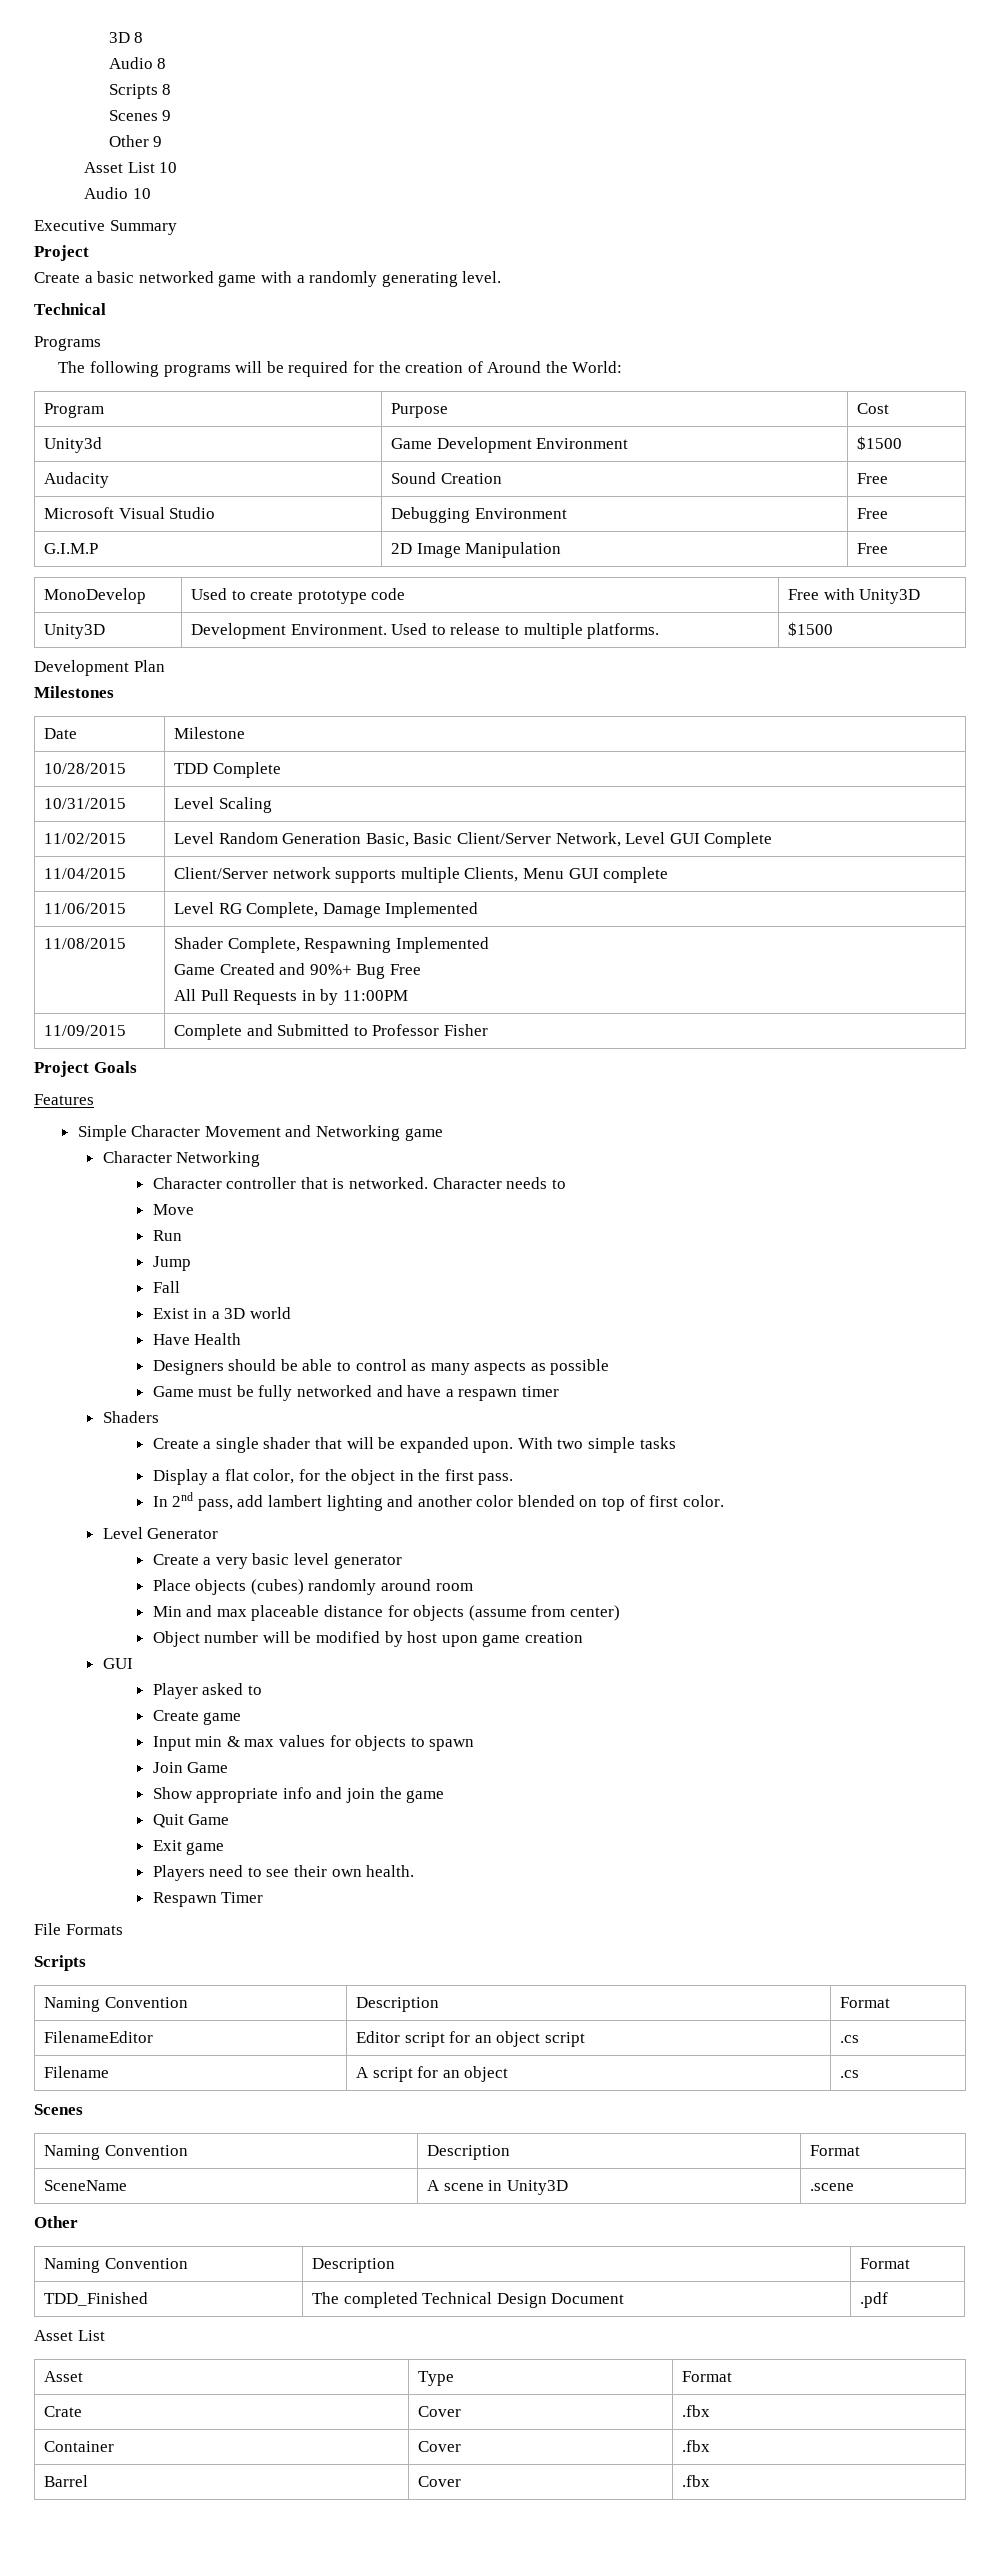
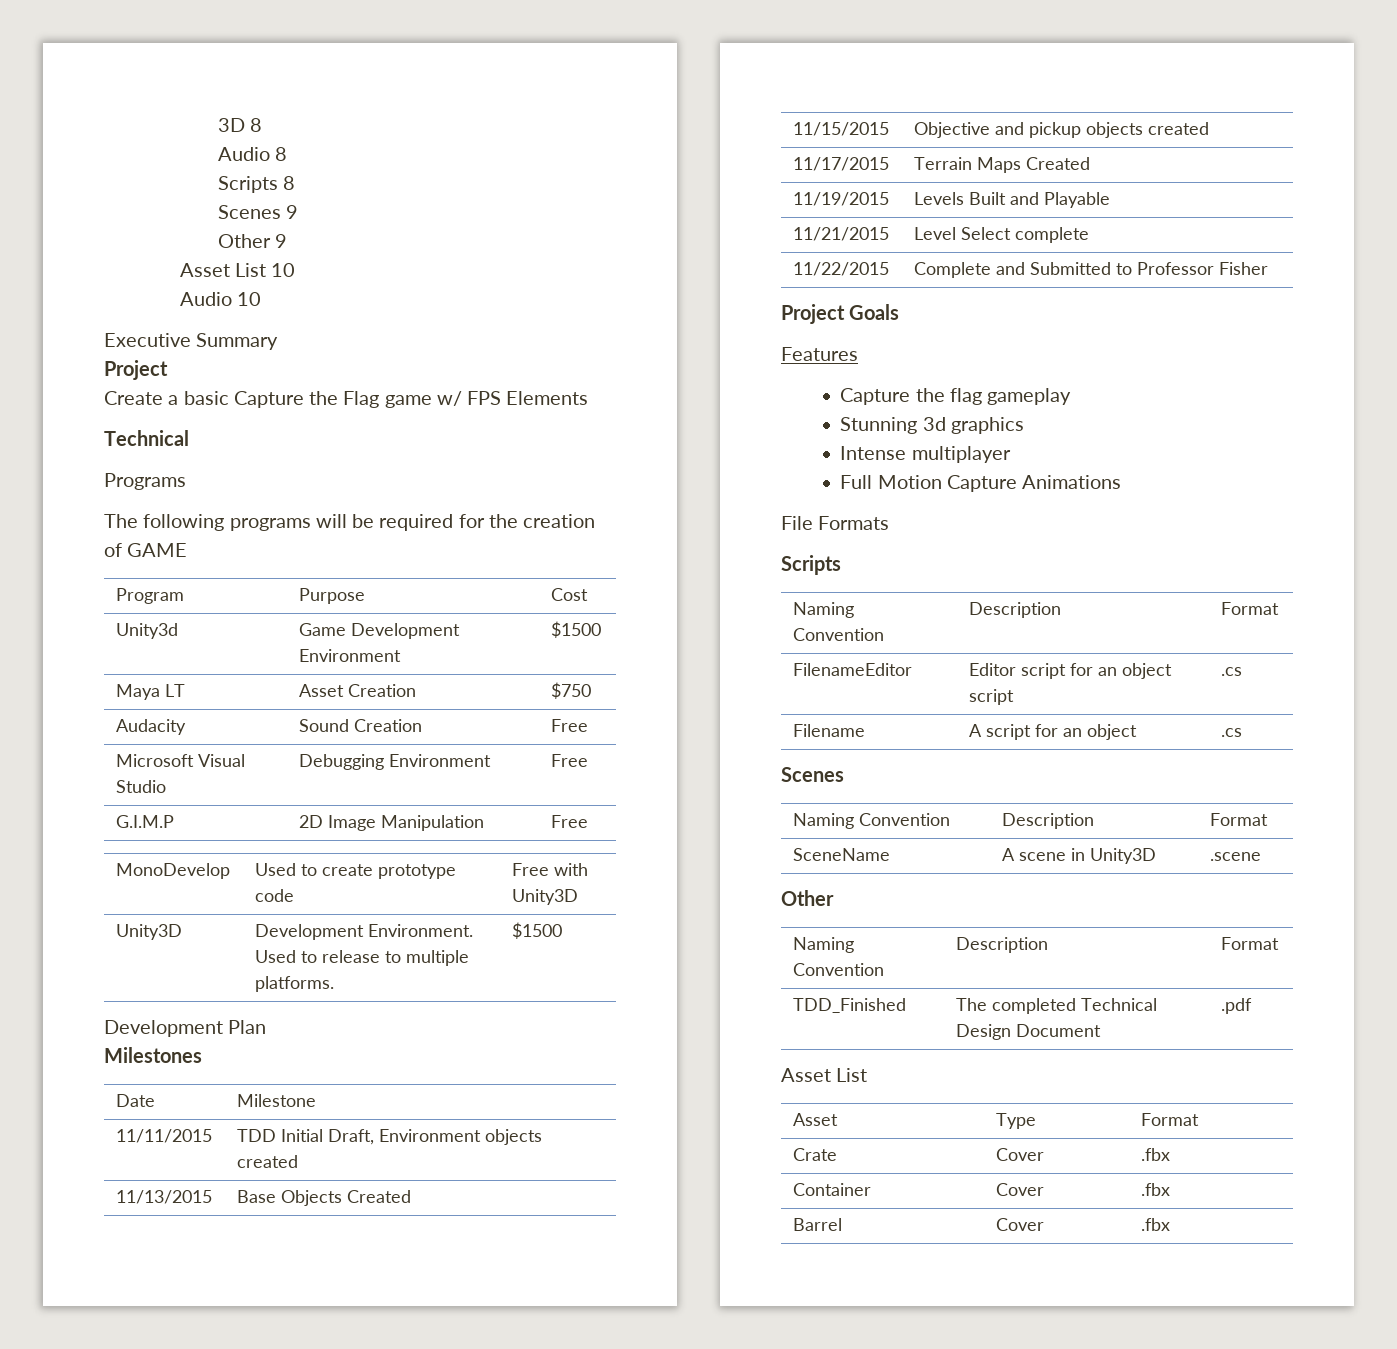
- Create a basic networked game with a randomly generating level.
+ Create a basic Capture the Flag game w/ FPS Elements
- The following programs will be required for the creation of Around the World:
+ The following programs will be required for the creation of GAME
+ Maya LT | Asset Creation | $750
- 10/28/2015 | TDD Complete
- 10/31/2015 | Level Scaling
- 11/02/2015 | Level Random Generation Basic, Basic Client/Server Network, Level GUI Complete
- 11/04/2015 | Client/Server network supports multiple Clients, Menu GUI complete
- 11/06/2015 | Level RG Complete, Damage Implemented
- 11/08/2015 | Shader Complete, Respawning Implemented
- Game Created and 90%+ Bug Free
- All Pull Requests in by 11:00PM
- 11/09/2015 | Complete and Submitted to Professor Fisher
+ 11/11/2015 | TDD Initial Draft, Environment objects created
+ 11/13/2015 | Base Objects Created
+ 11/15/2015 | Objective and pickup objects created
+ 11/17/2015 | Terrain Maps Created
+ 11/19/2015 | Levels Built and Playable
+ 11/21/2015 | Level Select complete
+ 11/22/2015 | Complete and Submitted to Professor Fisher
- Simple Character Movement and Networking game
- Character Networking
- Character controller that is networked. Character needs to
- Move
- Run
- Jump
- Fall
- Exist in a 3D world
- Have Health
- Designers should be able to control as many aspects as possible
- Game must be fully networked and have a respawn timer
- Shaders
- Create a single shader that will be expanded upon. With two simple tasks
- Display a flat color, for the object in the first pass.
- In 2nd pass, add lambert lighting and another color blended on top of first color.
- Level Generator
- Create a very basic level generator
- Place objects (cubes) randomly around room
- Min and max placeable distance for objects (assume from center)
- Object number will be modified by host upon game creation
- GUI
- Player asked to
- Create game
- Input min & max values for objects to spawn
- Join Game
- Show appropriate info and join the game
- Quit Game
- Exit game
- Players need to see their own health.
- Respawn Timer
+ Capture the flag gameplay
+ Stunning 3d graphics
+ Intense multiplayer
+ Full Motion Capture Animations

